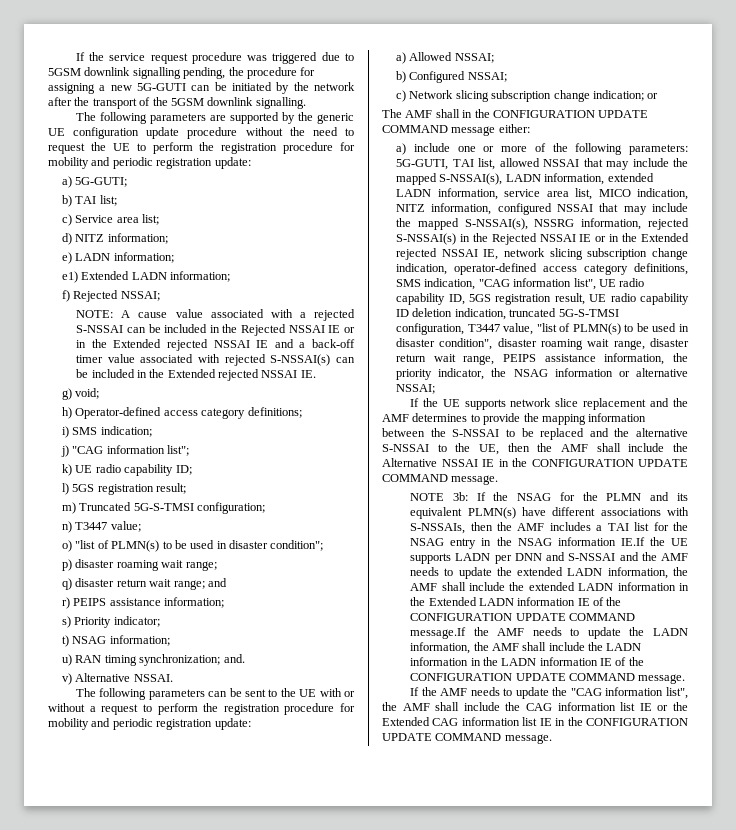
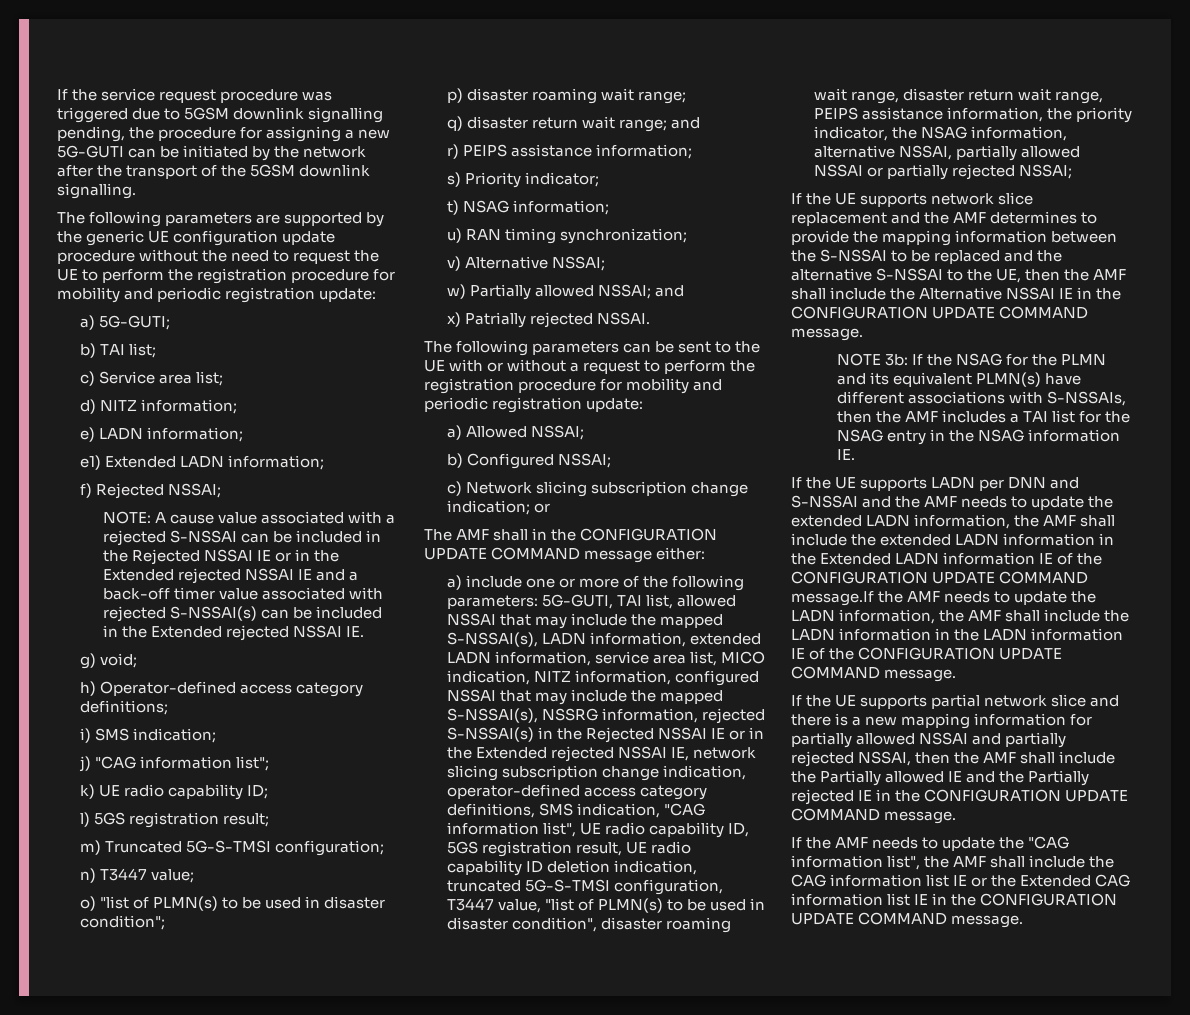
- u) RAN timing synchronization; and.
+ u) RAN timing synchronization;
- v) Alternative NSSAI.
+ v) Alternative NSSAI;
+ w) Partially allowed NSSAI; and
+ x) Patrially rejected NSSAI.
- 5G-GUTI, TAI list, allowed NSSAI that may include the mapped S-NSSAI(s), LADN information, extended LADN information, service area list, MICO indication, NITZ information, configured NSSAI that may include the mapped S-NSSAI(s), NSSRG information, rejected S-NSSAI(s) in the Rejected NSSAI IE or in the Extended rejected NSSAI IE, network slicing subscription change indication, operator-defined access category definitions, SMS indication, "CAG information list", UE radio capability ID, 5GS registration result, UE radio capability ID deletion indication, truncated 5G-S-TMSI configuration, T3447 value, "list of PLMN(s) to be used in disaster condition", disaster roaming wait range, disaster return wait range, PEIPS assistance information, the priority indicator, the NSAG information or alternative NSSAI;
+ 5G-GUTI, TAI list, allowed NSSAI that may include the mapped S-NSSAI(s), LADN information, extended LADN information, service area list, MICO indication, NITZ information, configured NSSAI that may include the mapped S-NSSAI(s), NSSRG information, rejected S-NSSAI(s) in the Rejected NSSAI IE or in the Extended rejected NSSAI IE, network slicing subscription change indication, operator-defined access category definitions, SMS indication, "CAG information list", UE radio capability ID, 5GS registration result, UE radio capability ID deletion indication, truncated 5G-S-TMSI configuration, T3447 value, "list of PLMN(s) to be used in disaster condition", disaster roaming wait range, disaster return wait range, PEIPS assistance information, the priority indicator, the NSAG information, alternative NSSAI, partially allowed NSSAI or partially rejected NSSAI;
- If the NSAG for the PLMN and its equivalent PLMN(s) have different associations with S-NSSAIs, then the AMF includes a TAI list for the NSAG entry in the NSAG information IE.If the UE supports LADN per DNN and S-NSSAI and the AMF needs to update the extended LADN information, the AMF shall include the extended LADN information in the Extended LADN information IE of the CONFIGURATION UPDATE COMMAND message.If the AMF needs to update the LADN information, the AMF shall include the LADN information in the LADN information IE of the CONFIGURATION UPDATE COMMAND message.
+ If the NSAG for the PLMN and its equivalent PLMN(s) have different associations with S-NSSAIs, then the AMF includes a TAI list for the NSAG entry in the NSAG information IE.
+ If the UE supports LADN per DNN and S-NSSAI and the AMF needs to update the extended LADN information, the AMF shall include the extended LADN information in the Extended LADN information IE of the CONFIGURATION UPDATE COMMAND message.If the AMF needs to update the LADN information, the AMF shall include the LADN information in the LADN information IE of the CONFIGURATION UPDATE COMMAND message.
+ If the UE supports partial network slice and there is a new mapping information for partially allowed NSSAI and partially rejected NSSAI, then the AMF shall include the Partially allowed IE and the Partially rejected IE in the CONFIGURATION UPDATE COMMAND message.

